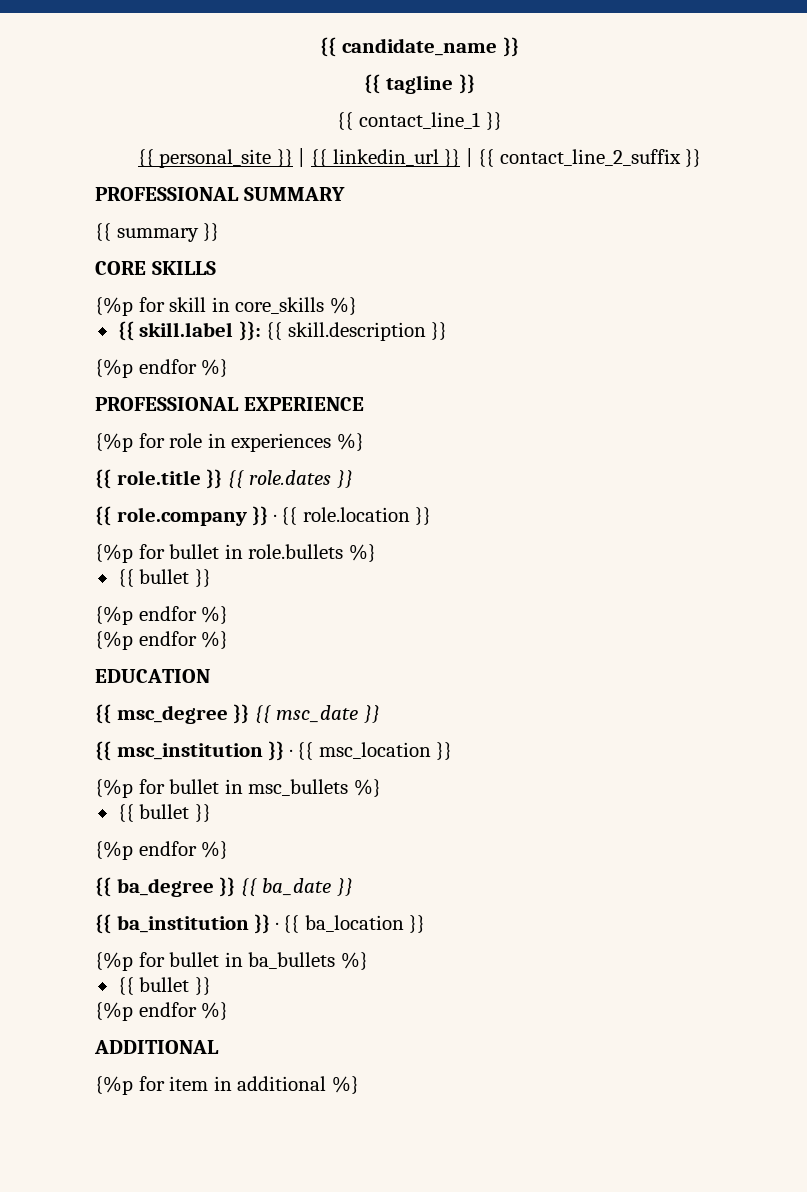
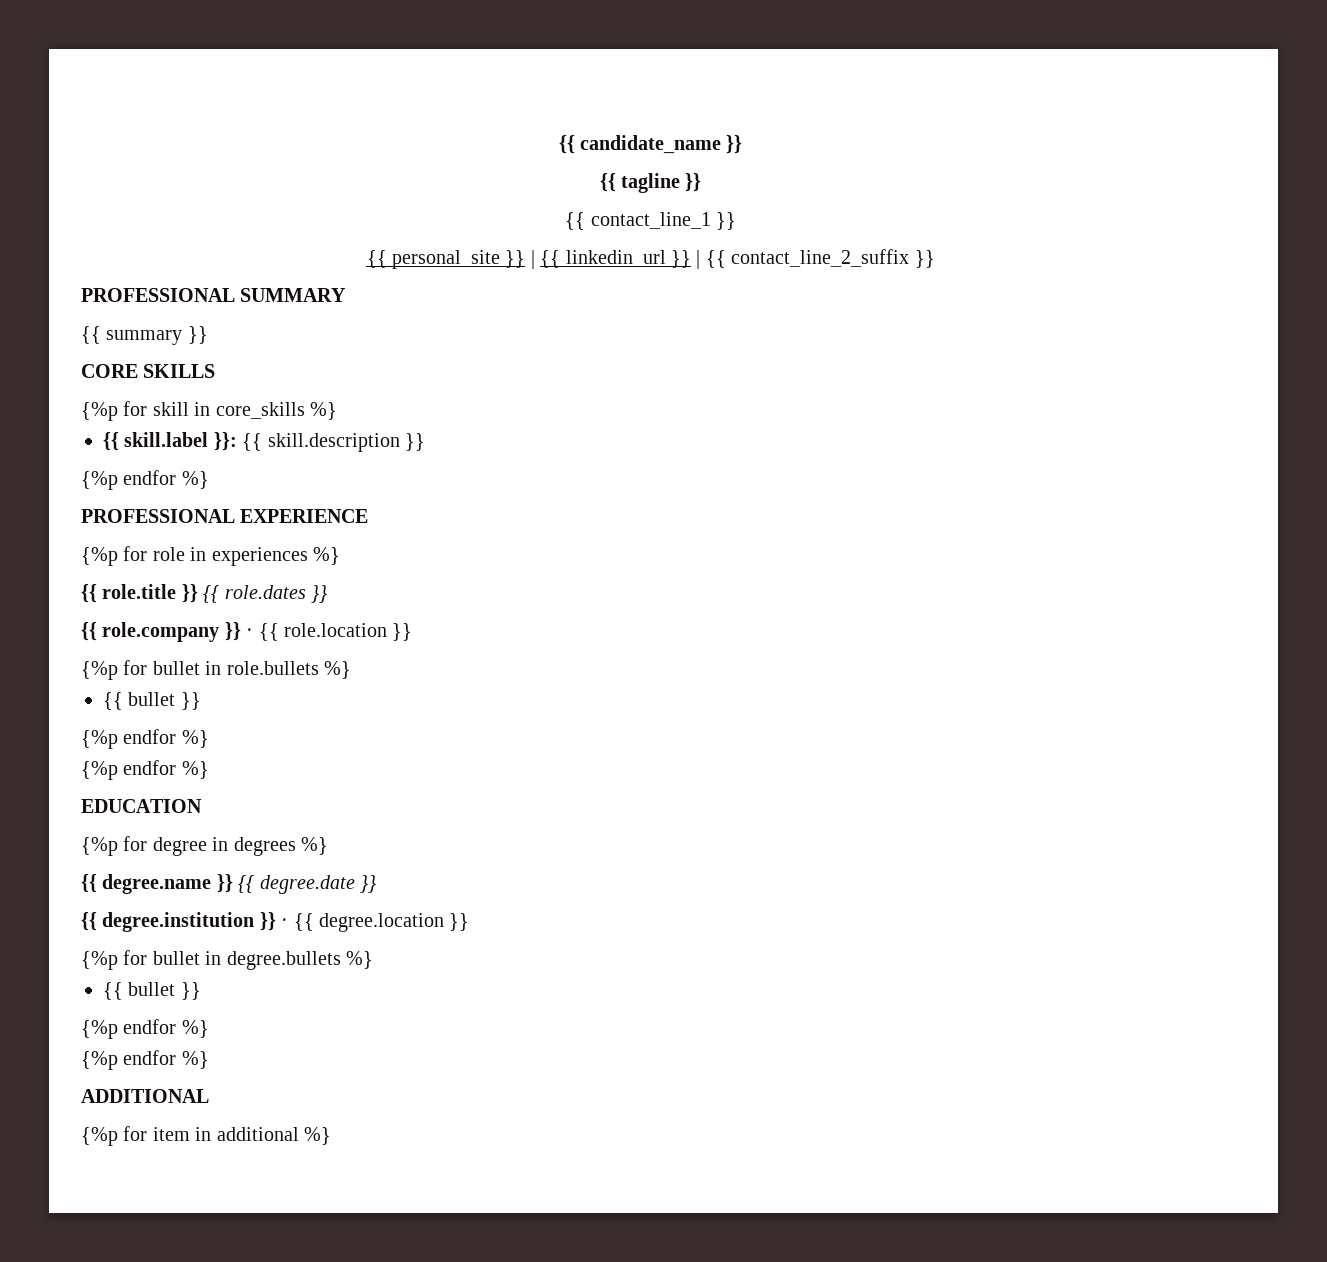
- {{ msc_degree }} {{ msc_date }}
- {{ msc_institution }} · {{ msc_location }}
- {%p for bullet in msc_bullets %}
+ {%p for degree in degrees %}
+ {{ degree.name }} {{ degree.date }}
+ {{ degree.institution }} · {{ degree.location }}
+ {%p for bullet in degree.bullets %}
  {{ bullet }}
  {%p endfor %}
- {{ ba_degree }} {{ ba_date }}
- {{ ba_institution }} · {{ ba_location }}
- {%p for bullet in ba_bullets %}
- {{ bullet }}

